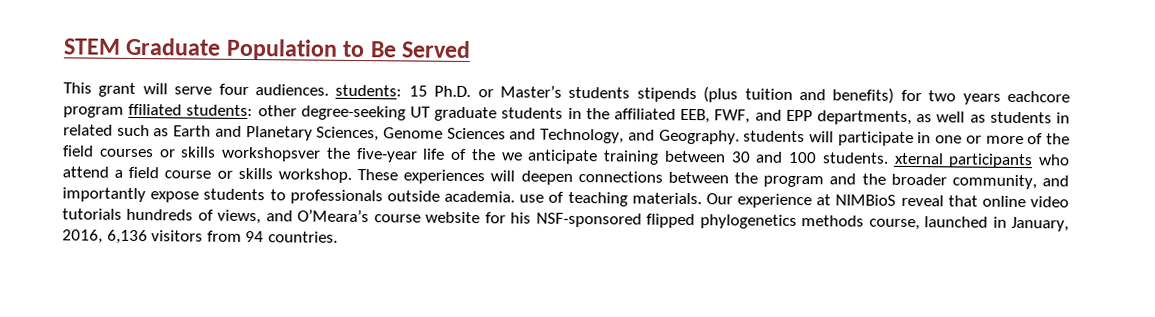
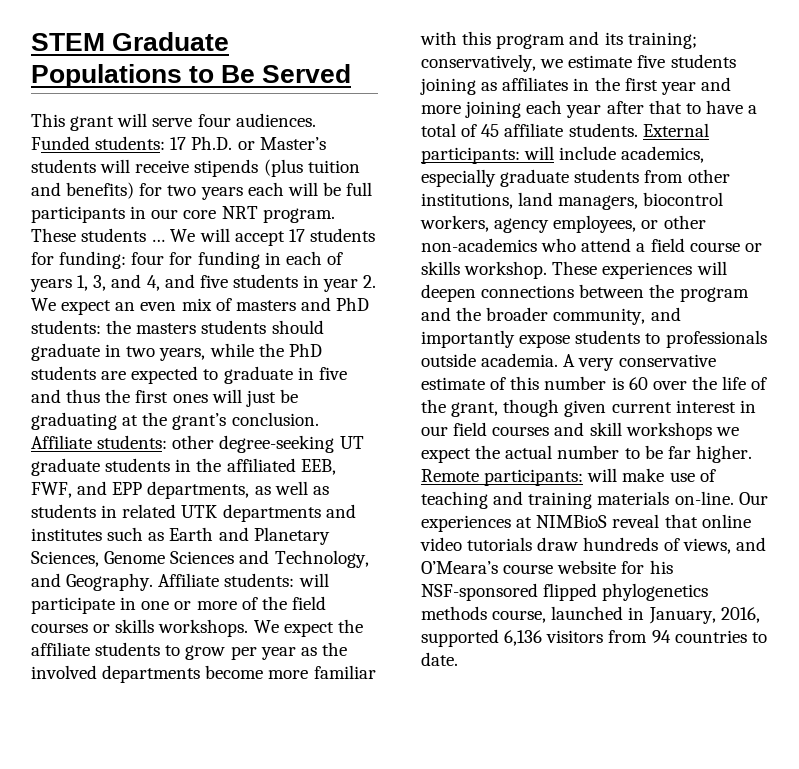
- STEM Graduate Population to Be Served
+ STEM Graduate Populations to Be Served
- This grant will serve four audiences. students: 15 Ph.D. or Master’s students stipends (plus tuition and benefits) for two years eachcore program ffiliated students:
+ This grant will serve four audiences. Funded students: 17 Ph.D. or Master’s students will receive stipends (plus tuition and benefits) for two years each will be full participants in our core NRT program. These students … We will accept 17 students for funding: four for funding in each of years 1, 3, and 4, and five students in year 2. We expect an even mix of masters and PhD students: the masters students should graduate in two years, while the PhD students are expected to graduate in five and thus the first ones will just be graduating at the grant’s conclusion. Affiliate students:
- other degree-seeking UT graduate students in the affiliated EEB, FWF, and EPP departments, as well as students in related such as Earth and Planetary Sciences, Genome Sciences and Technology, and Geography. students will participate in one or more of the field courses or skills workshopsver the five-year life of the we anticipate training between 30 and 100 students. xternal participants who attend a field course or skills workshop.
+ other degree-seeking UT graduate students in the affiliated EEB, FWF, and EPP departments, as well as students in related UTK departments and institutes such as Earth and Planetary Sciences, Genome Sciences and Technology, and Geography. Affiliate students: will participate in one or more of the field courses or skills workshops. We expect the affiliate students to grow per year as the involved departments become more familiar with this program and its training; conservatively, we estimate five students joining as affiliates in the first year and more joining each year after that to have a total of 45 affiliate students. External participants: will include academics, especially graduate students from other institutions, land managers, biocontrol workers, agency employees, or other non-academics who attend a field course or skills workshop.
- These experiences will deepen connections between the program and the broader community, and importantly expose students to professionals outside academia. use of teaching materials. Our experience at NIMBioS reveal that online video tutorials hundreds of views, and O’Meara’s course website for his NSF-sponsored flipped phylogenetics methods course, launched in January, 2016, 6,136 visitors from 94 countries.
+ These experiences will deepen connections between the program and the broader community, and importantly expose students to professionals outside academia. A very conservative estimate of this number is 60 over the life of the grant, though given current interest in our field courses and skill workshops we expect the actual number to be far higher. Remote participants: will make use of teaching and training materials on-line. Our experiences at NIMBioS reveal that online video tutorials draw hundreds of views, and O’Meara’s course website for his NSF-sponsored flipped phylogenetics methods course, launched in January, 2016, supported 6,136 visitors from 94 countries to date.

